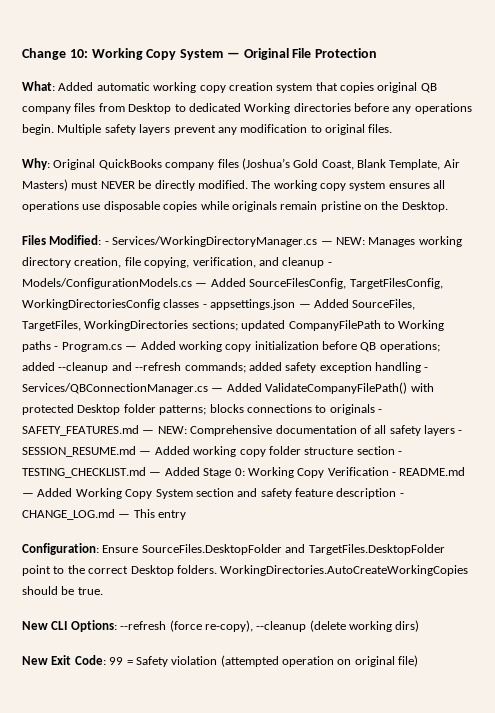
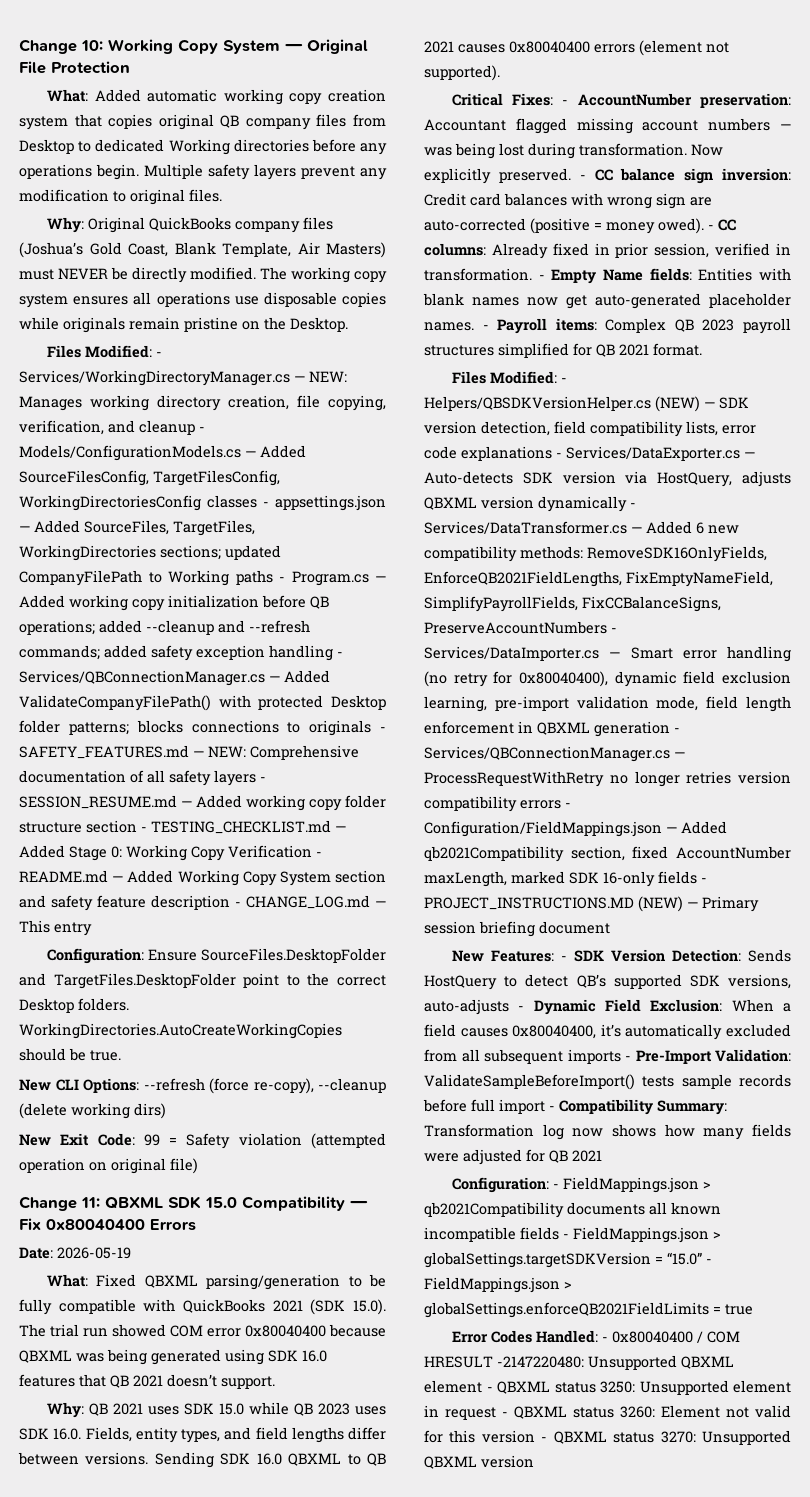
+ Change 11: QBXML SDK 15.0 Compatibility — Fix 0x80040400 Errors
+ Date: 2026-05-19
+ What: Fixed QBXML parsing/generation to be fully compatible with QuickBooks 2021 (SDK 15.0). The trial run showed COM error 0x80040400 because QBXML was being generated using SDK 16.0 features that QB 2021 doesn’t support.
+ Why: QB 2021 uses SDK 15.0 while QB 2023 uses SDK 16.0. Fields, entity types, and field lengths differ between versions. Sending SDK 16.0 QBXML to QB 2021 causes 0x80040400 errors (element not supported).
+ Critical Fixes: - AccountNumber preservation: Accountant flagged missing account numbers — was being lost during transformation. Now explicitly preserved. - CC balance sign inversion: Credit card balances with wrong sign are auto-corrected (positive = money owed). - CC columns: Already fixed in prior session, verified in transformation. - Empty Name fields: Entities with blank names now get auto-generated placeholder names. - Payroll items: Complex QB 2023 payroll structures simplified for QB 2021 format.
+ Files Modified: - Helpers/QBSDKVersionHelper.cs (NEW) — SDK version detection, field compatibility lists, error code explanations - Services/DataExporter.cs — Auto-detects SDK version via HostQuery, adjusts QBXML version dynamically - Services/DataTransformer.cs — Added 6 new compatibility methods: RemoveSDK16OnlyFields, EnforceQB2021FieldLengths, FixEmptyNameField, SimplifyPayrollFields, FixCCBalanceSigns, PreserveAccountNumbers - Services/DataImporter.cs — Smart error handling (no retry for 0x80040400), dynamic field exclusion learning, pre-import validation mode, field length enforcement in QBXML generation - Services/QBConnectionManager.cs — ProcessRequestWithRetry no longer retries version compatibility errors - Configuration/FieldMappings.json — Added qb2021Compatibility section, fixed AccountNumber maxLength, marked SDK 16-only fields - PROJECT_INSTRUCTIONS.MD (NEW) — Primary session briefing document
+ New Features: - SDK Version Detection: Sends HostQuery to detect QB’s supported SDK versions, auto-adjusts - Dynamic Field Exclusion: When a field causes 0x80040400, it’s automatically excluded from all subsequent imports - Pre-Import Validation: ValidateSampleBeforeImport() tests sample records before full import - Compatibility Summary: Transformation log now shows how many fields were adjusted for QB 2021
+ Configuration: - FieldMappings.json > qb2021Compatibility documents all known incompatible fields - FieldMappings.json > globalSettings.targetSDKVersion = “15.0” - FieldMappings.json > globalSettings.enforceQB2021FieldLimits = true
+ Error Codes Handled: - 0x80040400 / COM HRESULT -2147220480: Unsupported QBXML element - QBXML status 3250: Unsupported element in request - QBXML status 3260: Element not valid for this version - QBXML status 3270: Unsupported QBXML version

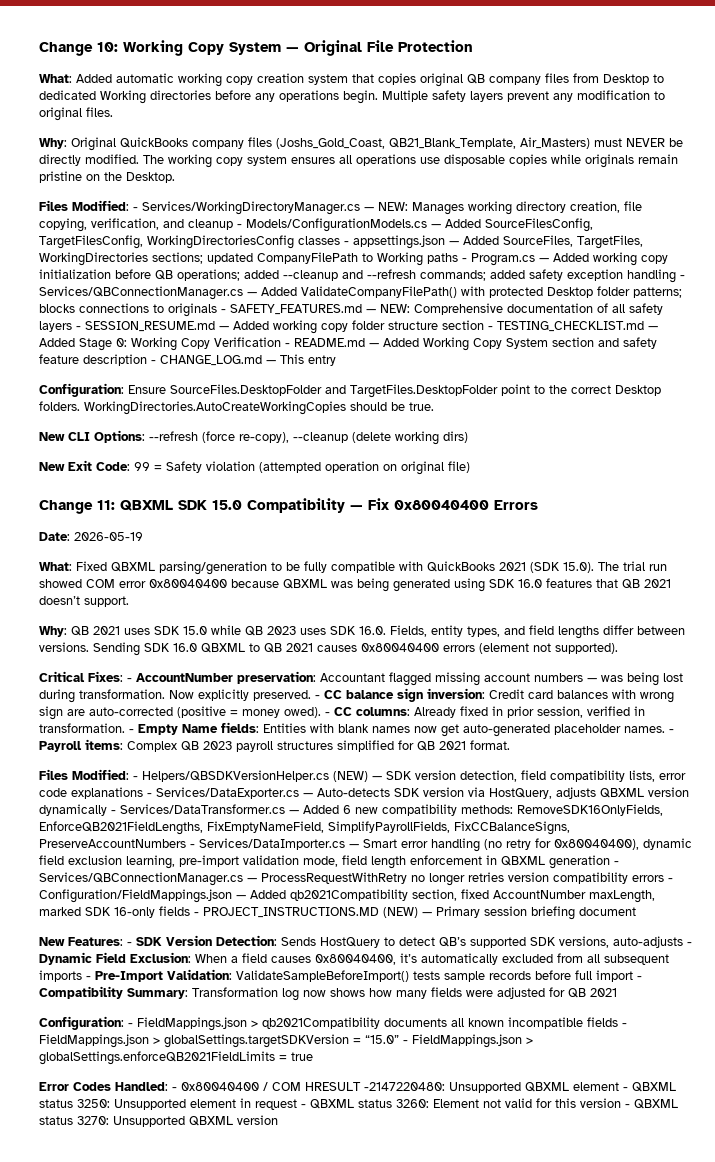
- Why: Original QuickBooks company files (Joshua’s Gold Coast, Blank Template, Air Masters) must NEVER be directly modified.
+ Why: Original QuickBooks company files (Joshs_Gold_Coast, QB21_Blank_Template, Air_Masters) must NEVER be directly modified.

